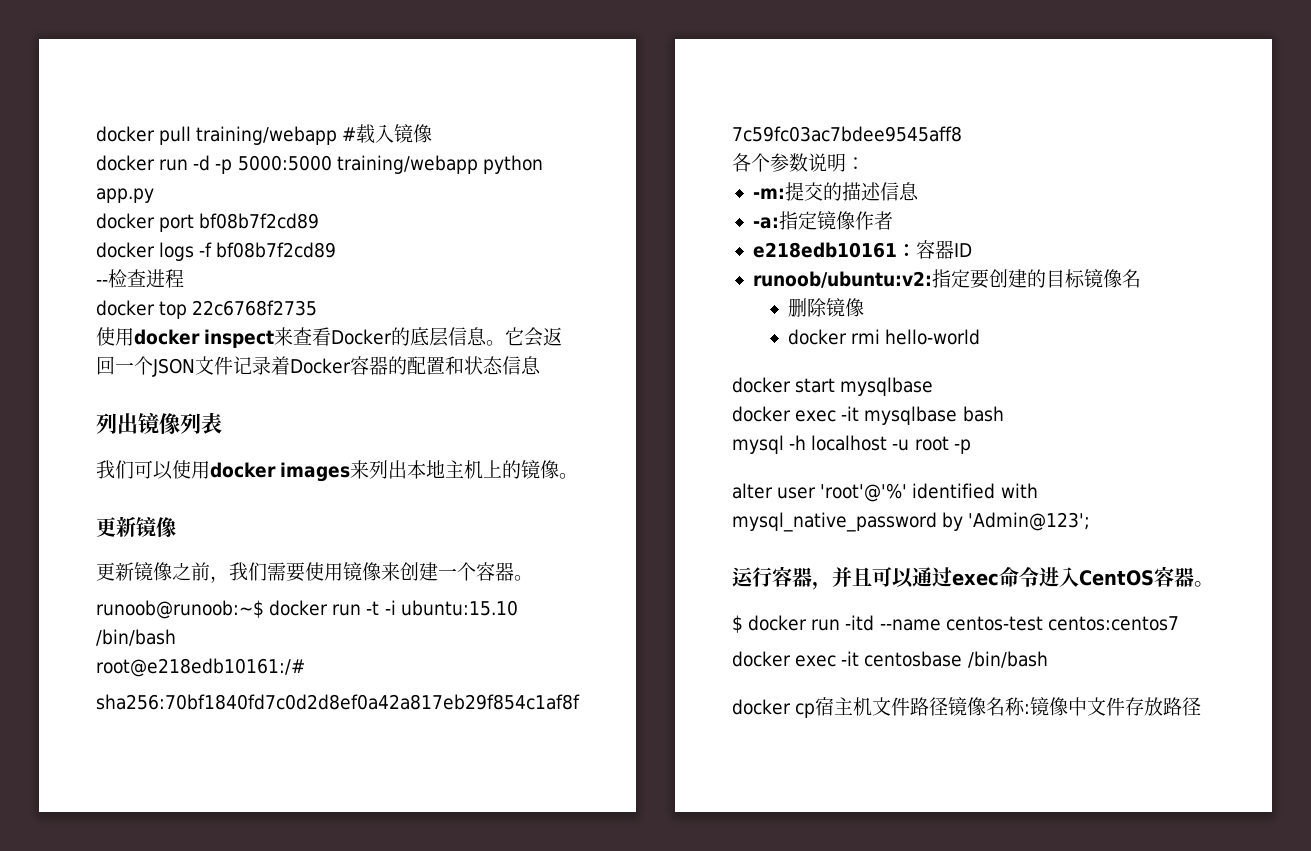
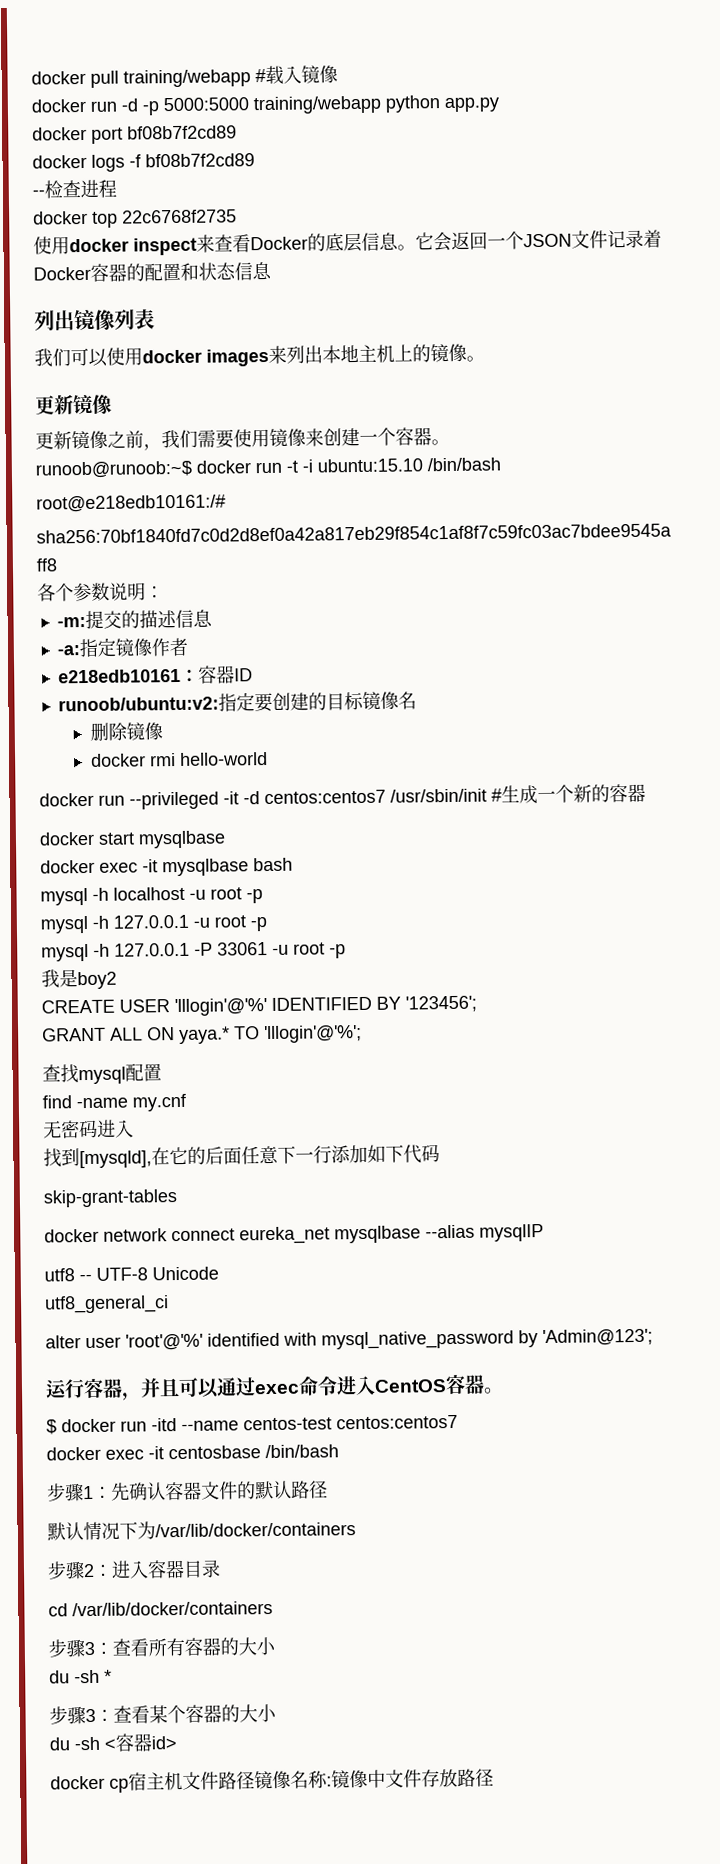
+ docker run --privileged -it -d centos:centos7 /usr/sbin/init #生成一个新的容器
+ mysql -h 127.0.0.1 -u root -p
+ mysql -h 127.0.0.1 -P 33061 -u root -p
+ 我是boy2
+ CREATE USER 'lllogin'@'%' IDENTIFIED BY '123456';
+ GRANT ALL ON yaya.* TO 'lllogin'@'%';
+ 查找mysql配置
+ find -name my.cnf
+ 无密码进入
+ 找到[mysqld],在它的后面任意下一行添加如下代码
+ skip-grant-tables
+ docker network connect eureka_net mysqlbase --alias mysqlIP
+ utf8 -- UTF-8 Unicode
+ utf8_general_ci
+ 步骤1：先确认容器文件的默认路径
+ 默认情况下为/var/lib/docker/containers
+ 步骤2：进入容器目录
+ cd /var/lib/docker/containers
+ 步骤3：查看所有容器的大小
+ du -sh *
+ 步骤3：查看某个容器的大小
+ du -sh <容器id>

